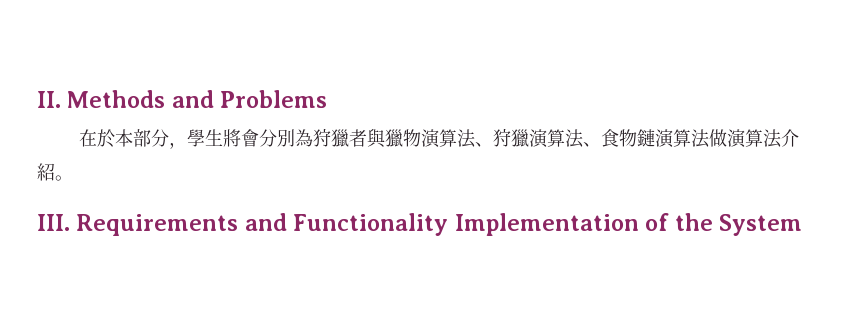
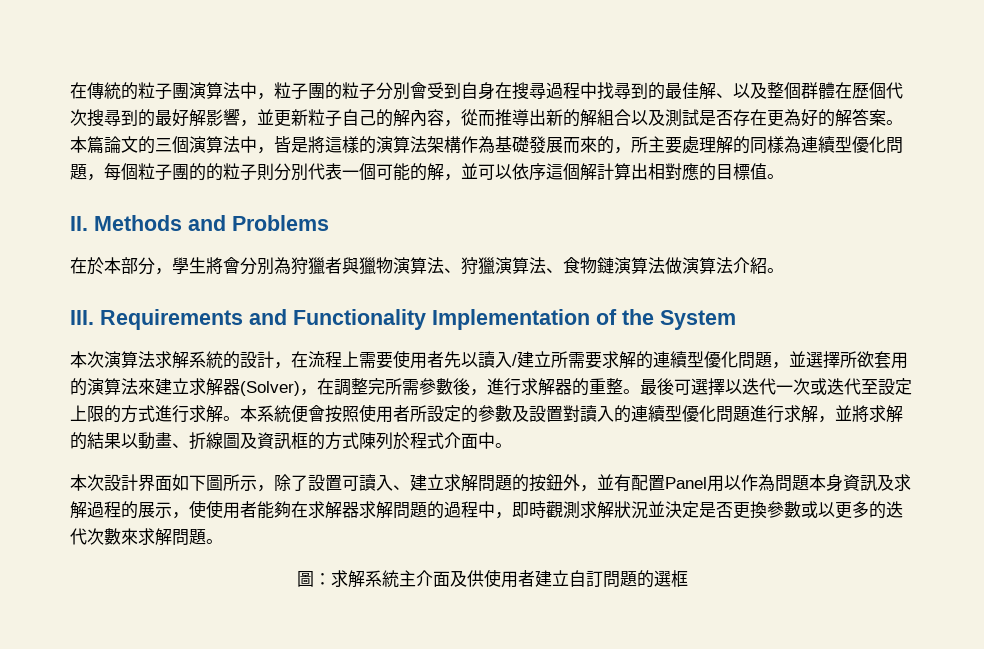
+ 在傳統的粒子團演算法中，粒子團的粒子分別會受到自身在搜尋過程中找尋到的最佳解、以及整個群體在歷個代次搜尋到的最好解影響，並更新粒子自己的解內容，從而推導出新的解組合以及測試是否存在更為好的解答案。本篇論文的三個演算法中，皆是將這樣的演算法架構作為基礎發展而來的，所主要處理解的同樣為連續型優化問題，每個粒子團的的粒子則分別代表一個可能的解，並可以依序這個解計算出相對應的目標值。
+ 本次演算法求解系統的設計，在流程上需要使用者先以讀入/建立所需要求解的連續型優化問題，並選擇所欲套用的演算法來建立求解器(Solver)，在調整完所需參數後，進行求解器的重整。最後可選擇以迭代一次或迭代至設定上限的方式進行求解。本系統便會按照使用者所設定的參數及設置對讀入的連續型優化問題進行求解，並將求解的結果以動畫、折線圖及資訊框的方式陳列於程式介面中。
+ 本次設計界面如下圖所示，除了設置可讀入、建立求解問題的按鈕外，並有配置Panel用以作為問題本身資訊及求解過程的展示，使使用者能夠在求解器求解問題的過程中，即時觀測求解狀況並決定是否更換參數或以更多的迭代次數來求解問題。
+ 圖：求解系統主介面及供使用者建立自訂問題的選框

